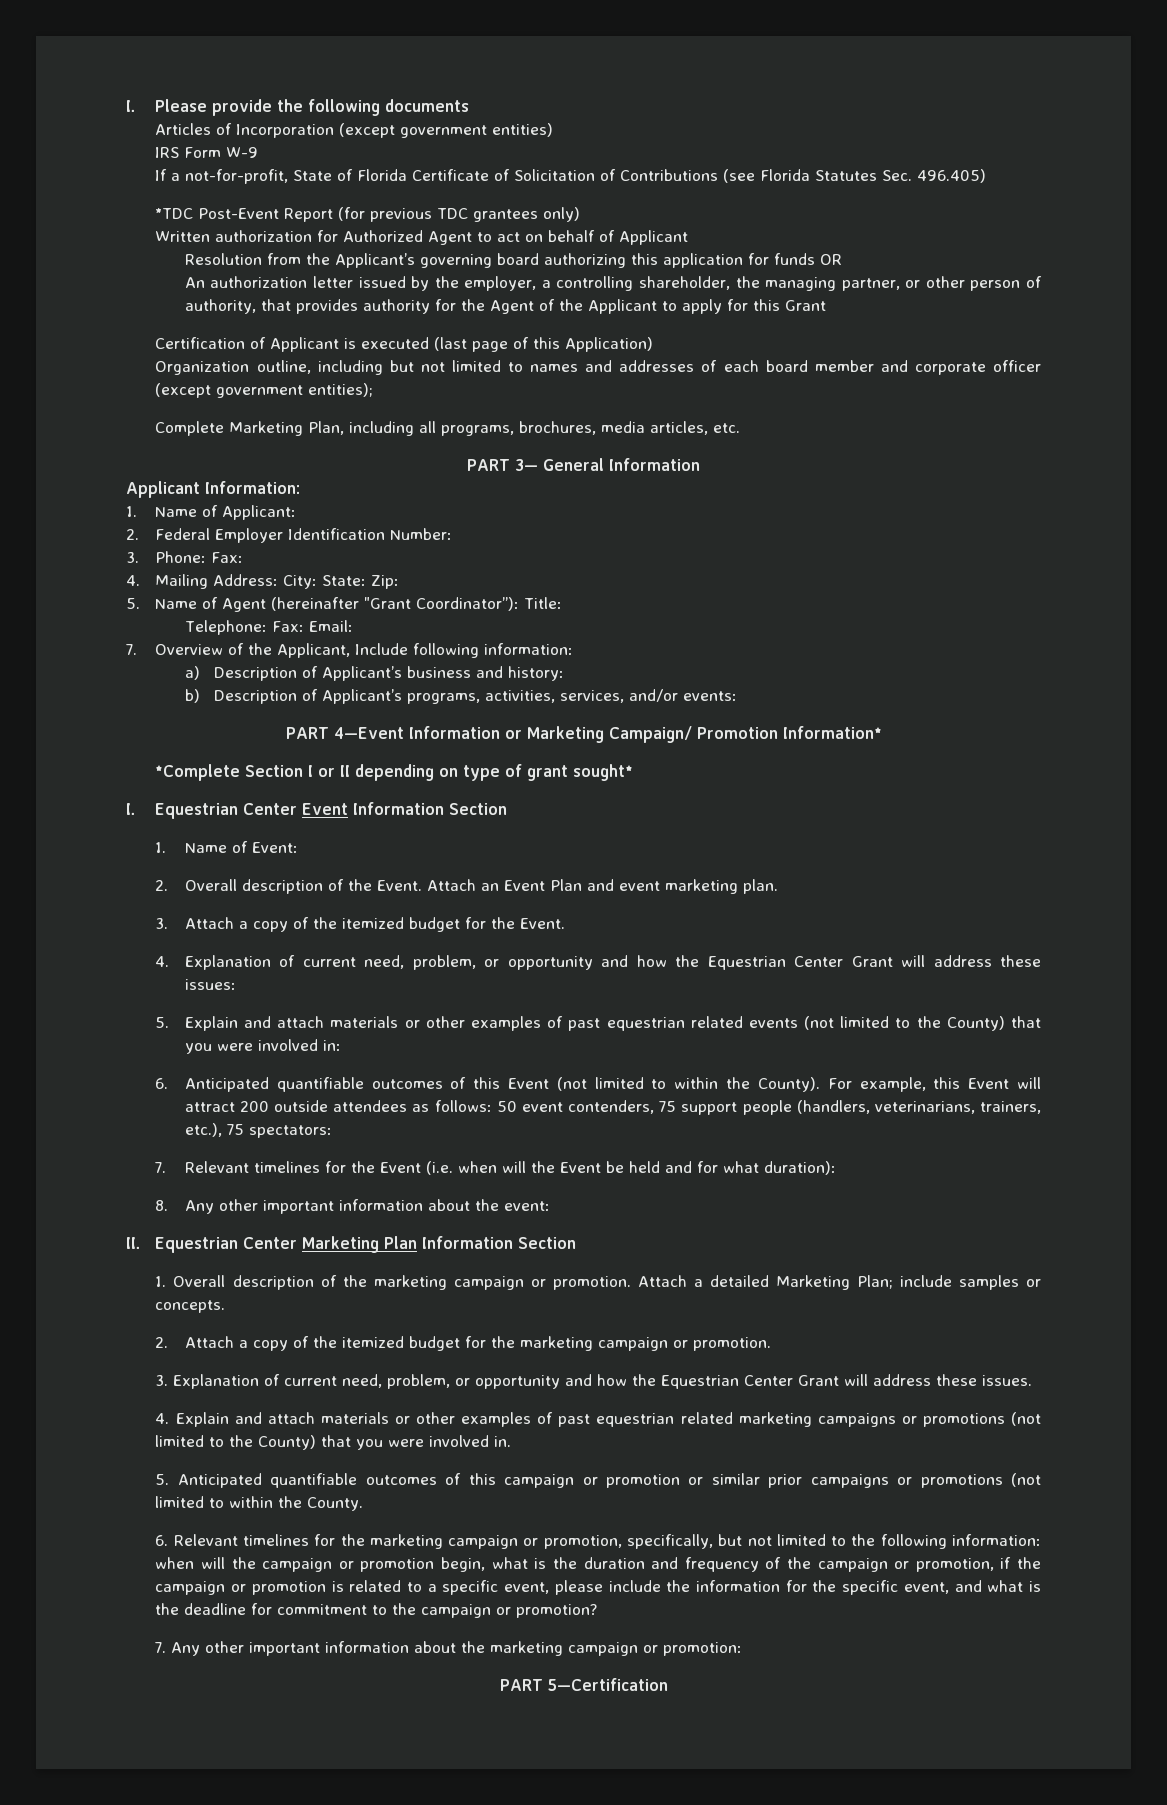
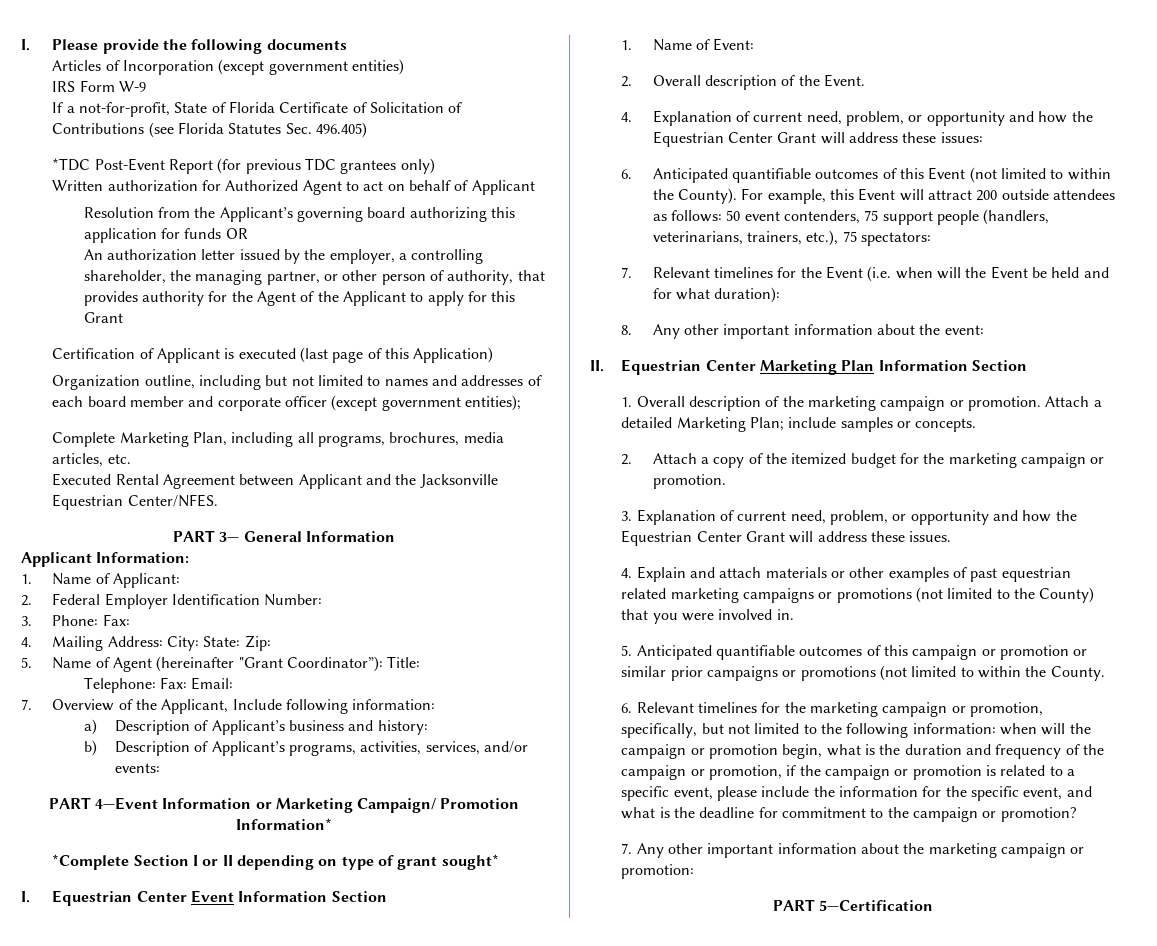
+ Executed Rental Agreement between Applicant and the Jacksonville Equestrian Center/NFES.
- Attach an Event Plan and event marketing plan.
- 3. Attach a copy of the itemized budget for the Event.
- 5. Explain and attach materials or other examples of past equestrian related events (not limited to the County) that you were involved in:

